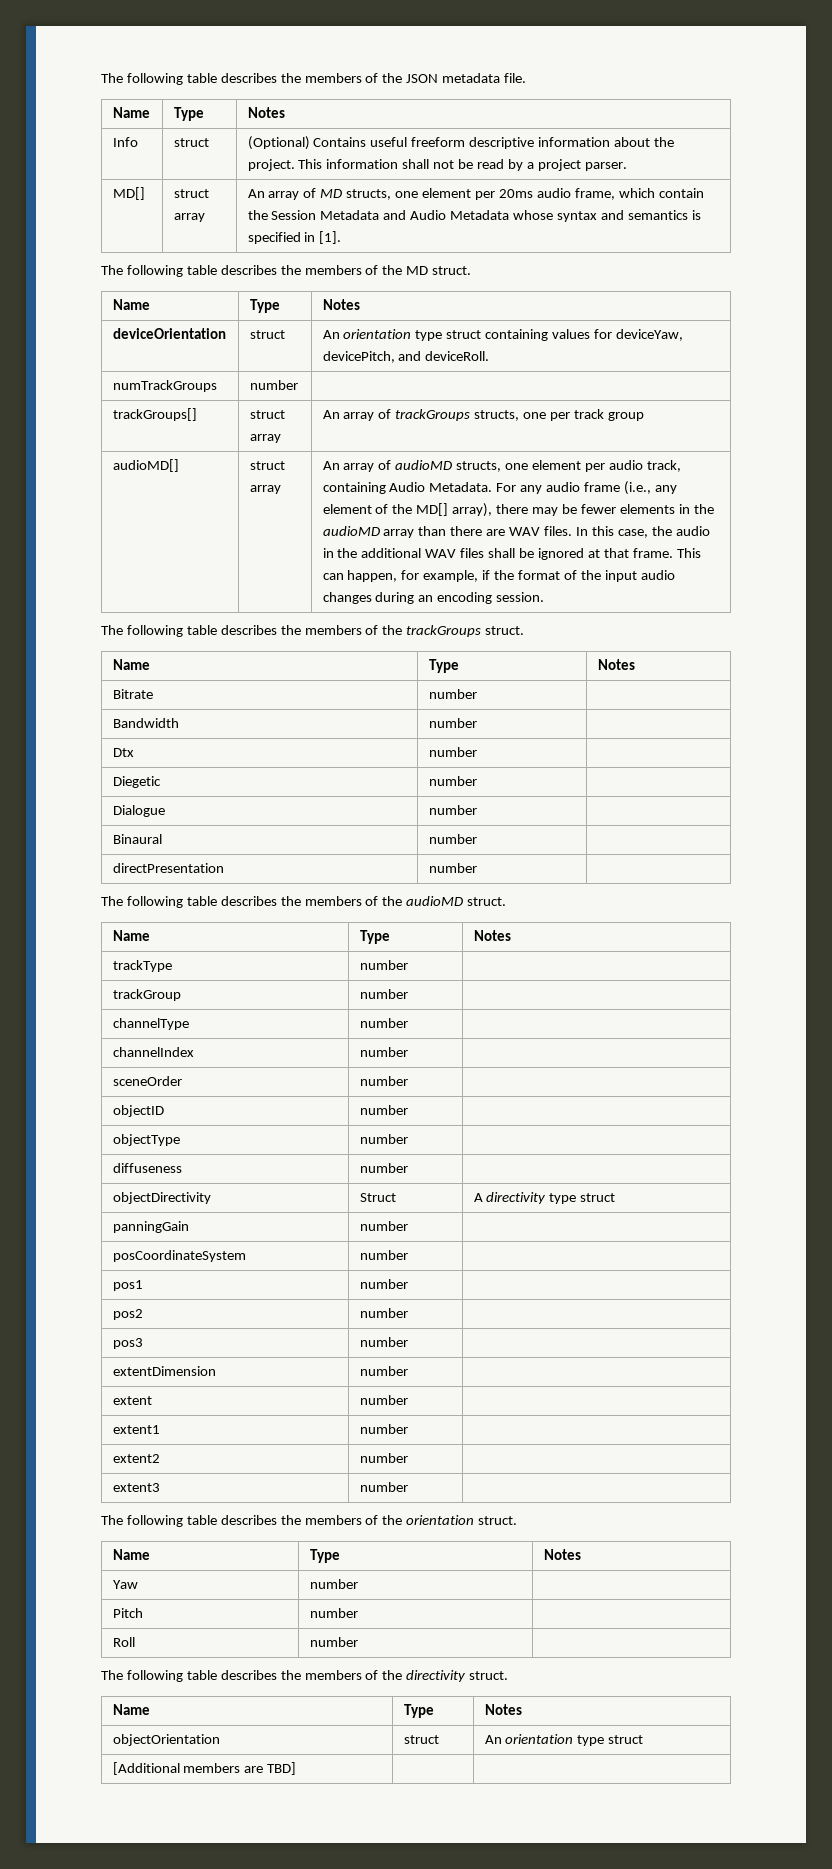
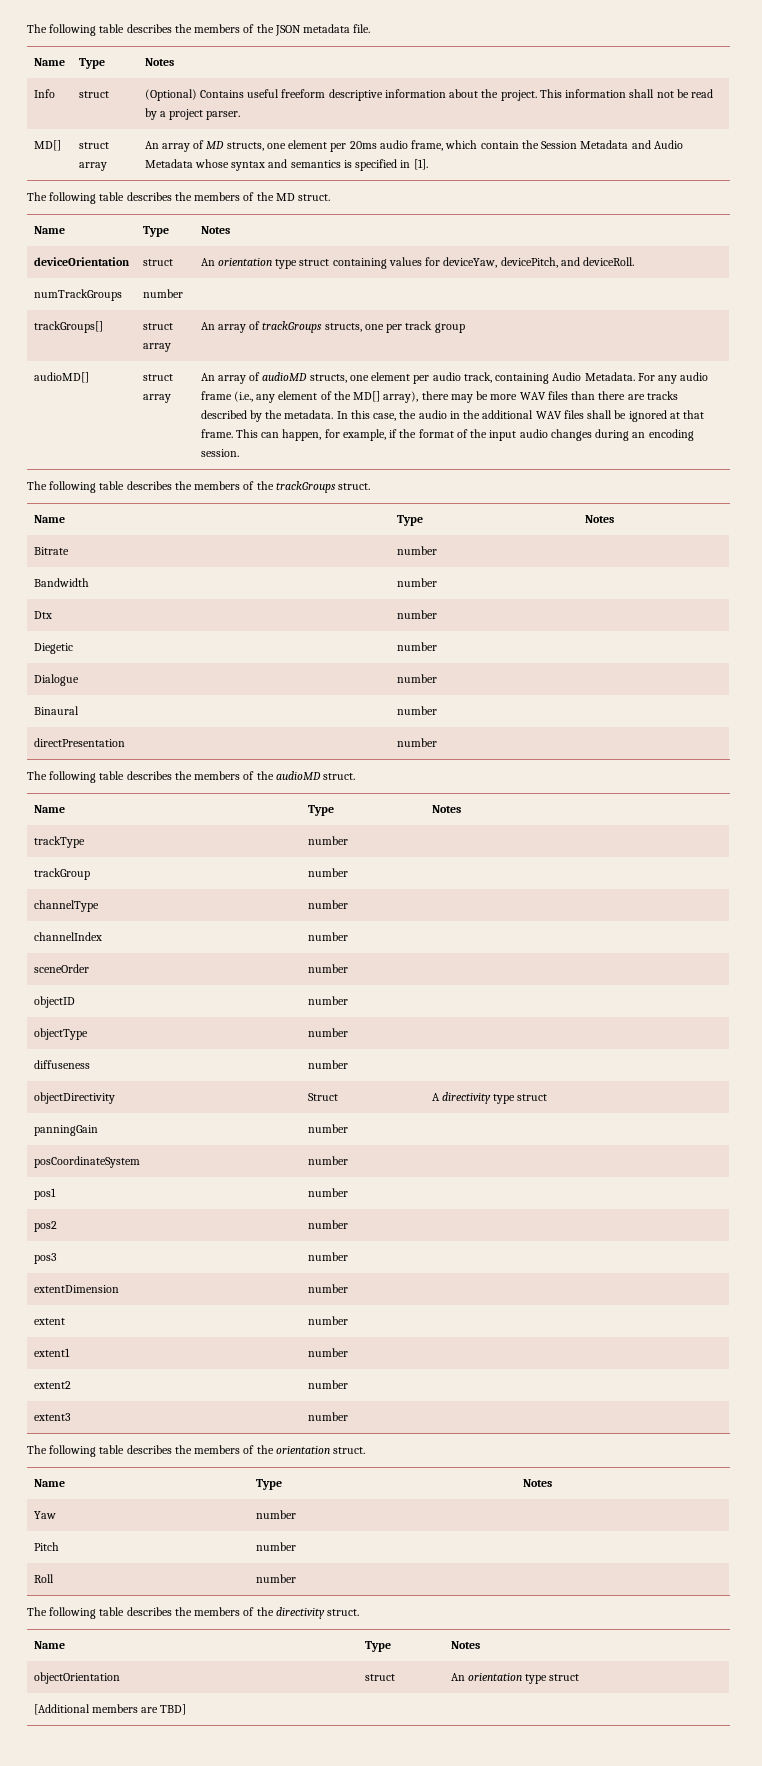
- For any audio frame (i.e., any element of the MD[] array), there may be fewer elements in the audioMD array than there are WAV files.
+ For any audio frame (i.e., any element of the MD[] array), there may be more WAV files than there are tracks described by the metadata.

